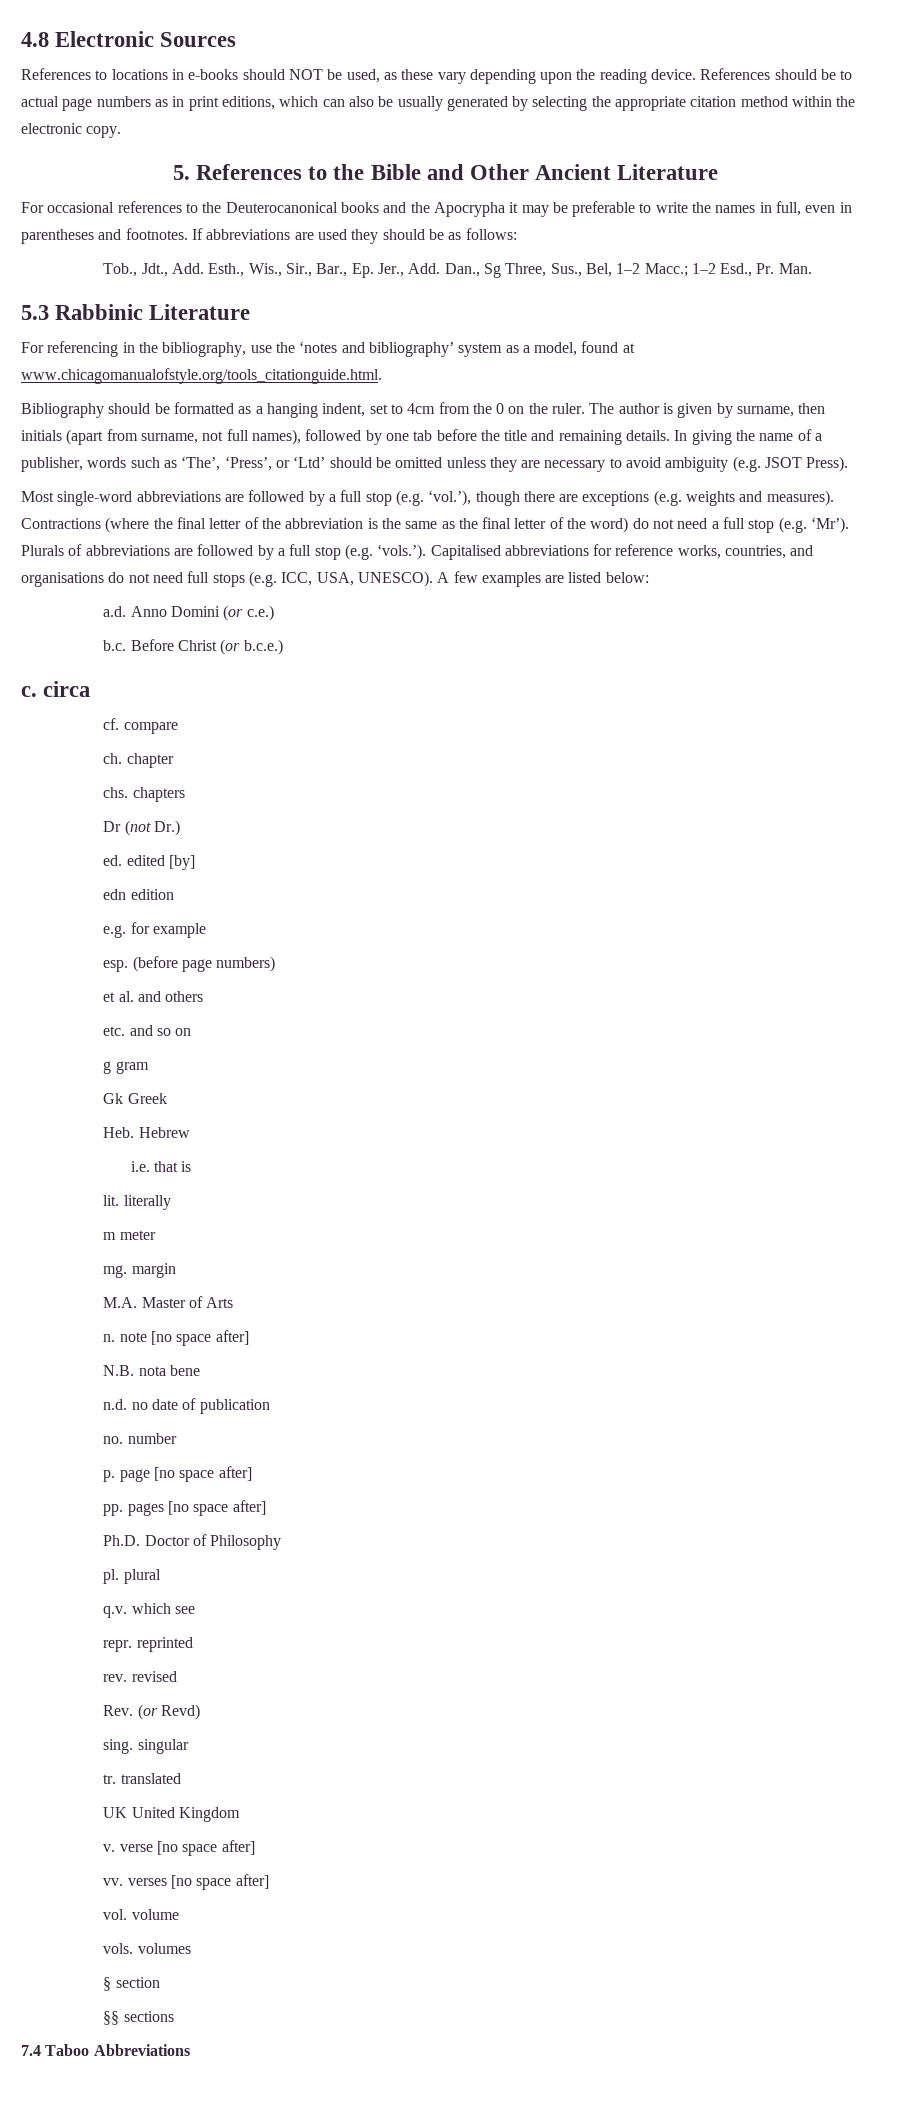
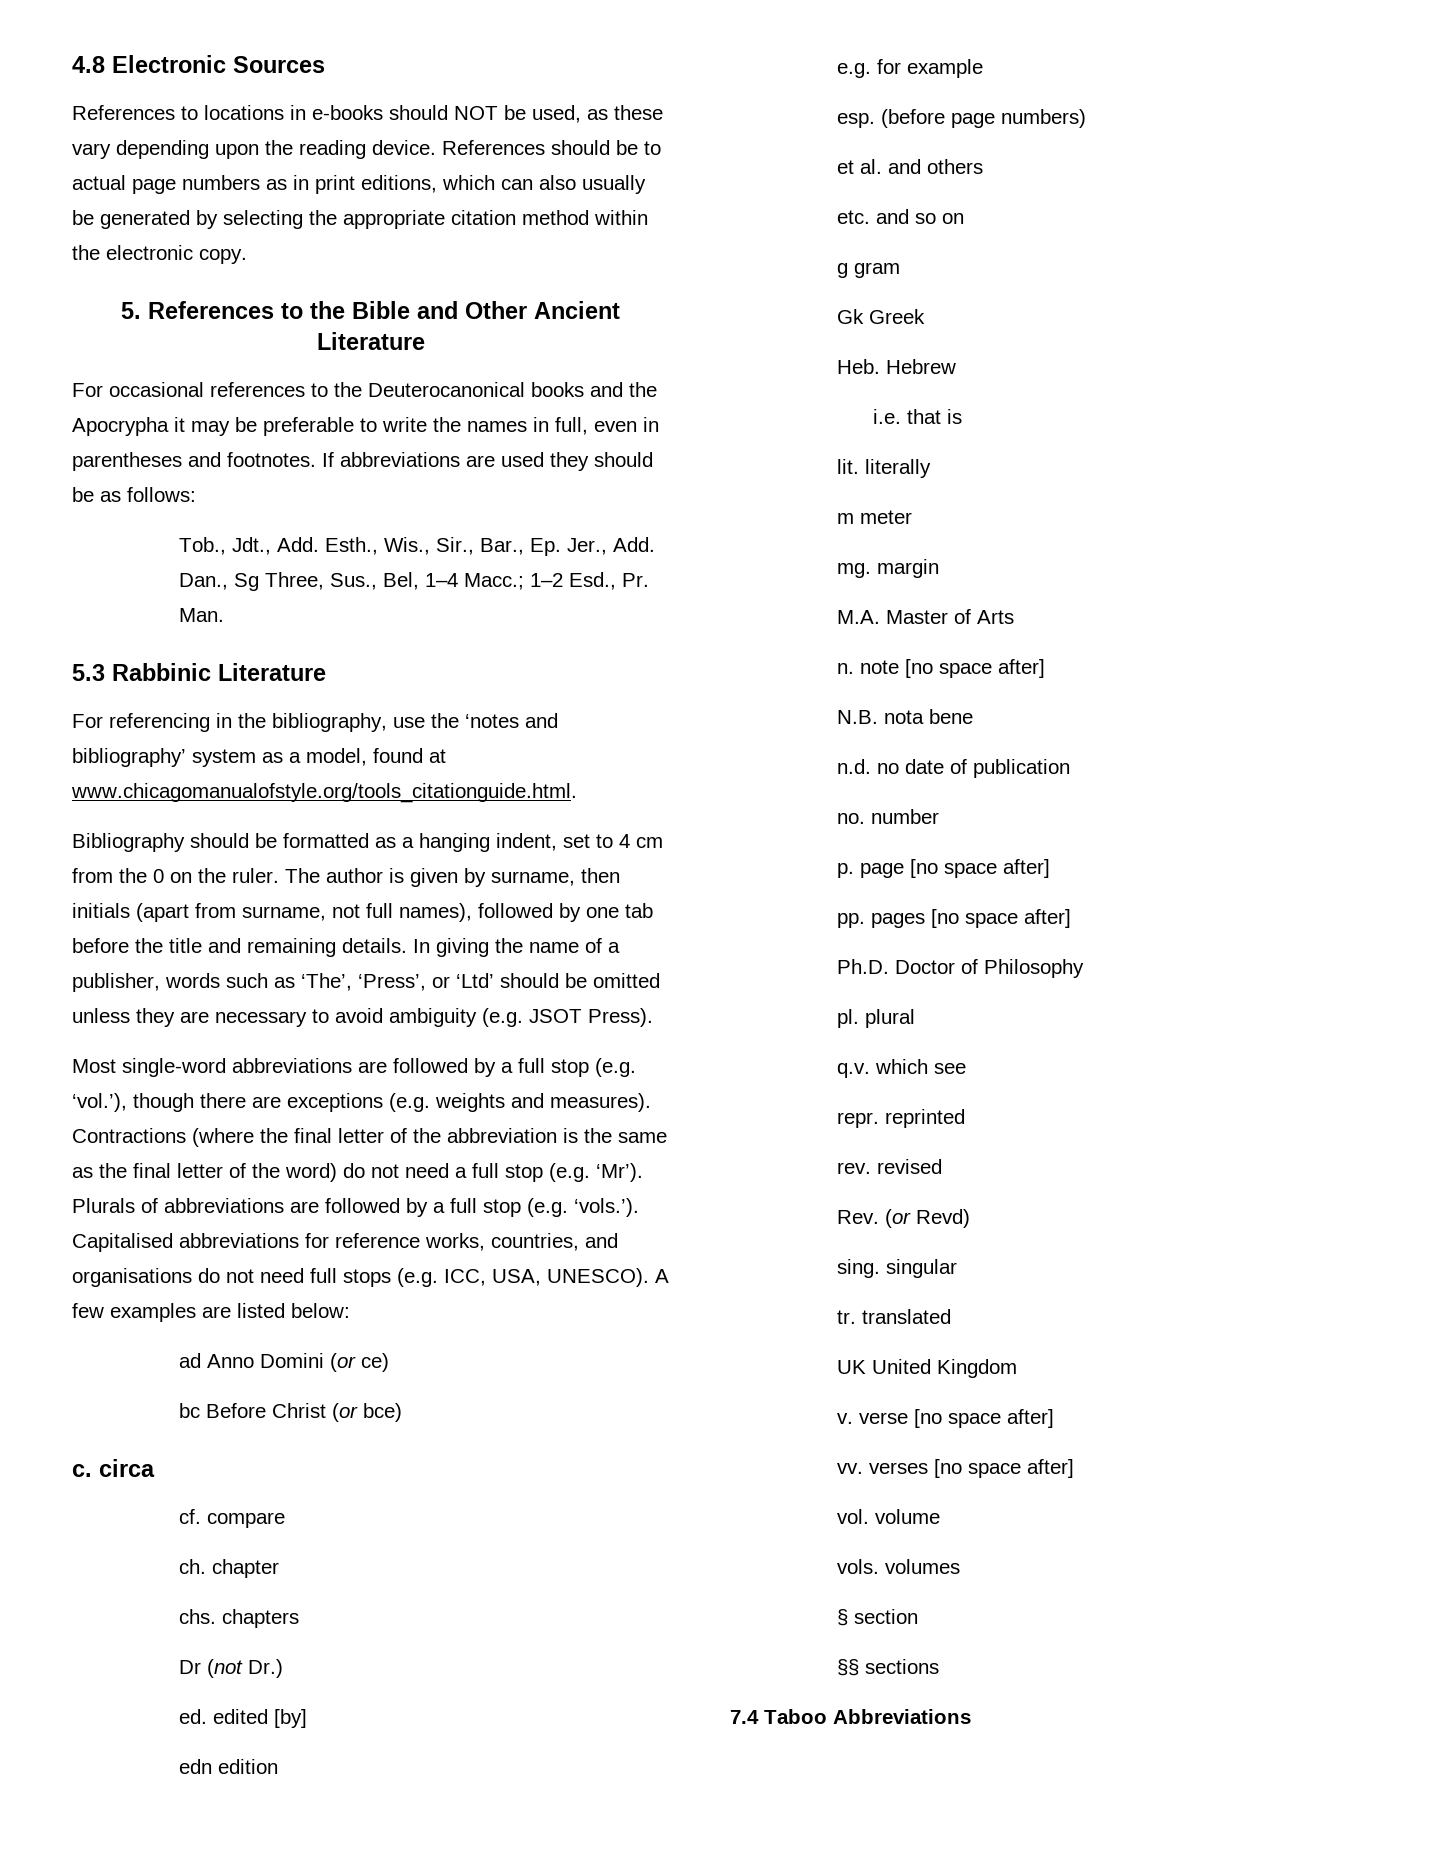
- References should be to actual page numbers as in print editions, which can also be usually generated by selecting the appropriate citation method within the electronic copy.
+ References should be to actual page numbers as in print editions, which can also usually be generated by selecting the appropriate citation method within the electronic copy.
- Tob., Jdt., Add. Esth., Wis., Sir., Bar., Ep. Jer., Add. Dan., Sg Three, Sus., Bel, 1–2 Macc.; 1–2 Esd., Pr. Man.
+ Tob., Jdt., Add. Esth., Wis., Sir., Bar., Ep. Jer., Add. Dan., Sg Three, Sus., Bel, 1–4 Macc.; 1–2 Esd., Pr. Man.
- Bibliography should be formatted as a hanging indent, set to 4cm from the 0 on the ruler.
+ Bibliography should be formatted as a hanging indent, set to 4 cm from the 0 on the ruler.
- a.d. Anno Domini (or c.e.)
- b.c. Before Christ (or b.c.e.)
+ ad Anno Domini (or ce)
+ bc Before Christ (or bce)

